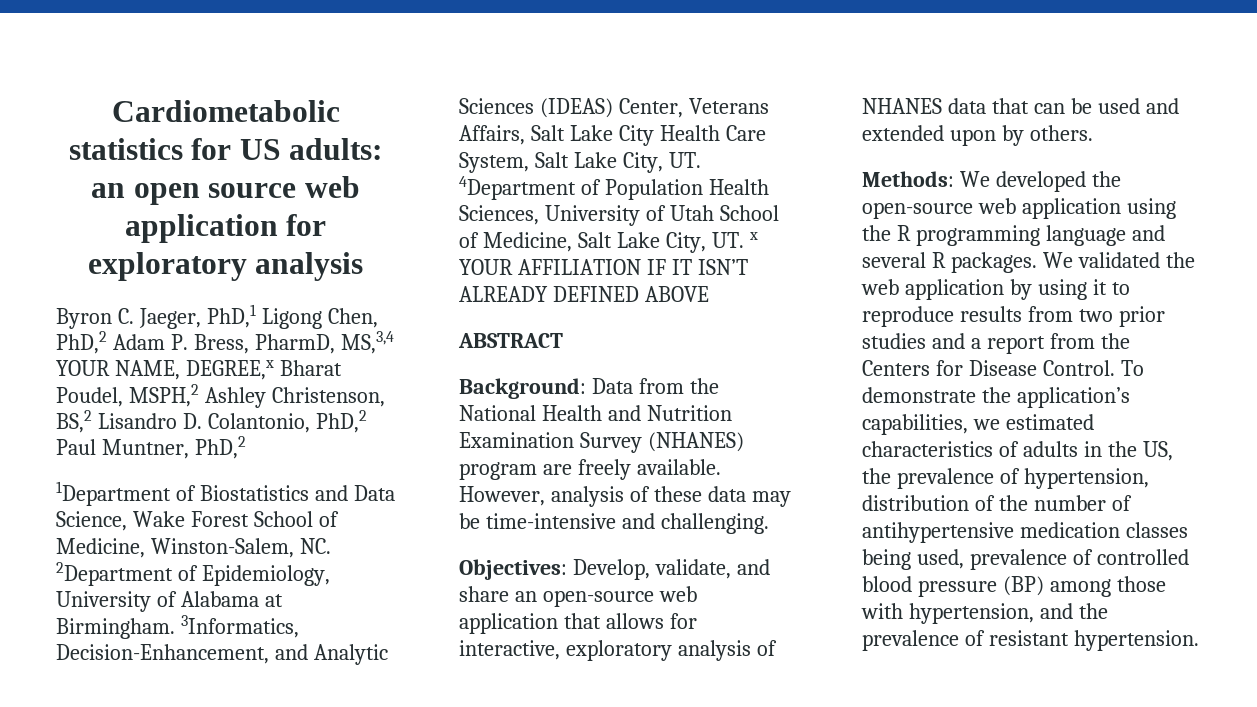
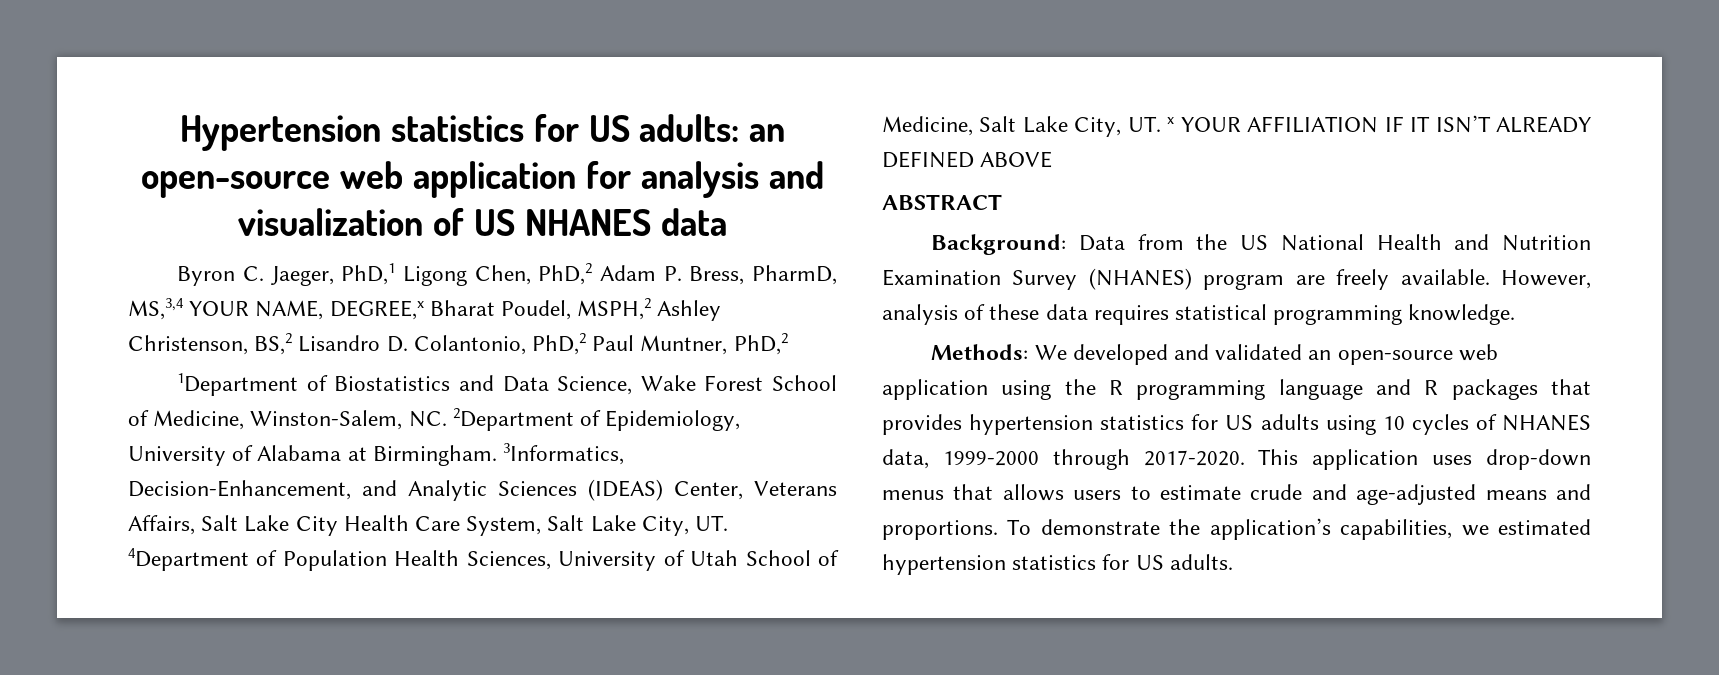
- Cardiometabolic statistics for US adults: an open source web application for exploratory analysis
+ Hypertension statistics for US adults: an open-source web application for analysis and visualization of US NHANES data
- Background: Data from the National Health and Nutrition Examination Survey (NHANES) program are freely available.
+ Background: Data from the US National Health and Nutrition Examination Survey (NHANES) program are freely available.
- However, analysis of these data may be time-intensive and challenging.
- Objectives: Develop, validate, and share an open-source web application that allows for interactive, exploratory analysis of NHANES data that can be used and extended upon by others.
+ However, analysis of these data requires statistical programming knowledge.
- Methods: We developed the open-source web application using the R programming language and several R packages. We validated the web application by using it to reproduce results from two prior studies and a report from the Centers for Disease Control.
+ Methods: We developed and validated an open-source web application using the R programming language and R packages that provides hypertension statistics for US adults using 10 cycles of NHANES data, 1999-2000 through 2017-2020. This application uses drop-down menus that allows users to estimate crude and age-adjusted means and proportions.
- To demonstrate the application’s capabilities, we estimated characteristics of adults in the US, the prevalence of hypertension, distribution of the number of antihypertensive medication classes being used, prevalence of controlled blood pressure (BP) among those with hypertension, and the prevalence of resistant hypertension.
+ To demonstrate the application’s capabilities, we estimated hypertension statistics for US adults.

